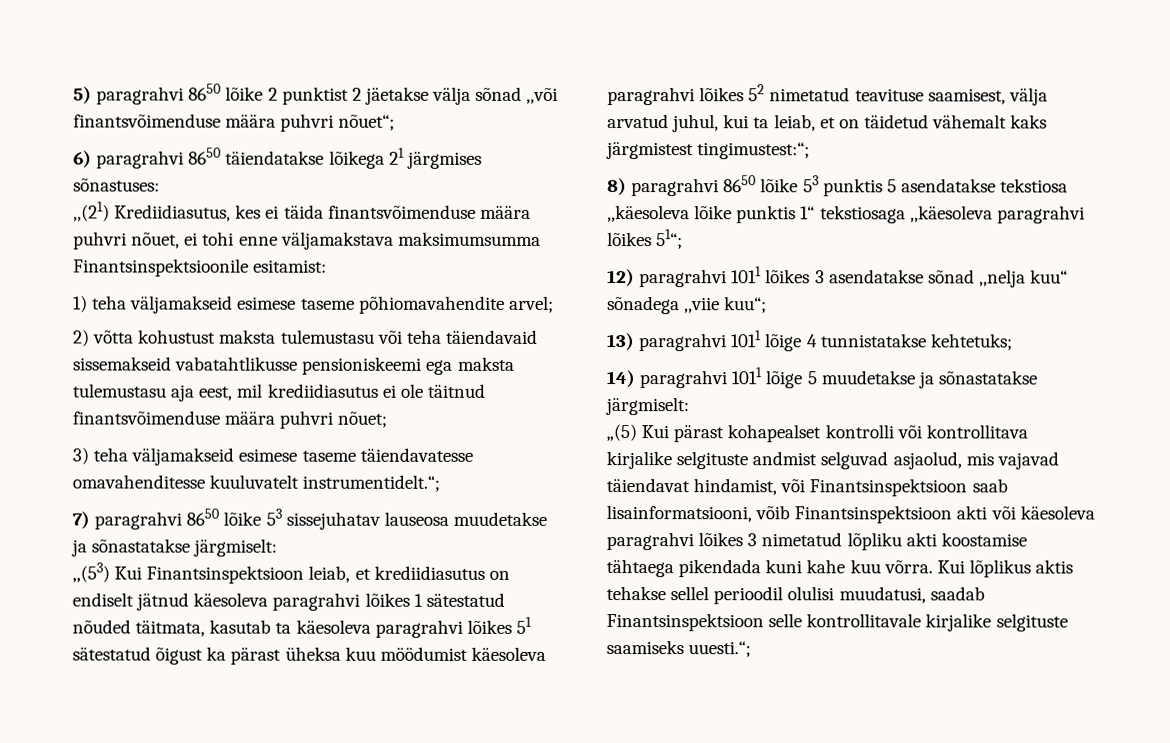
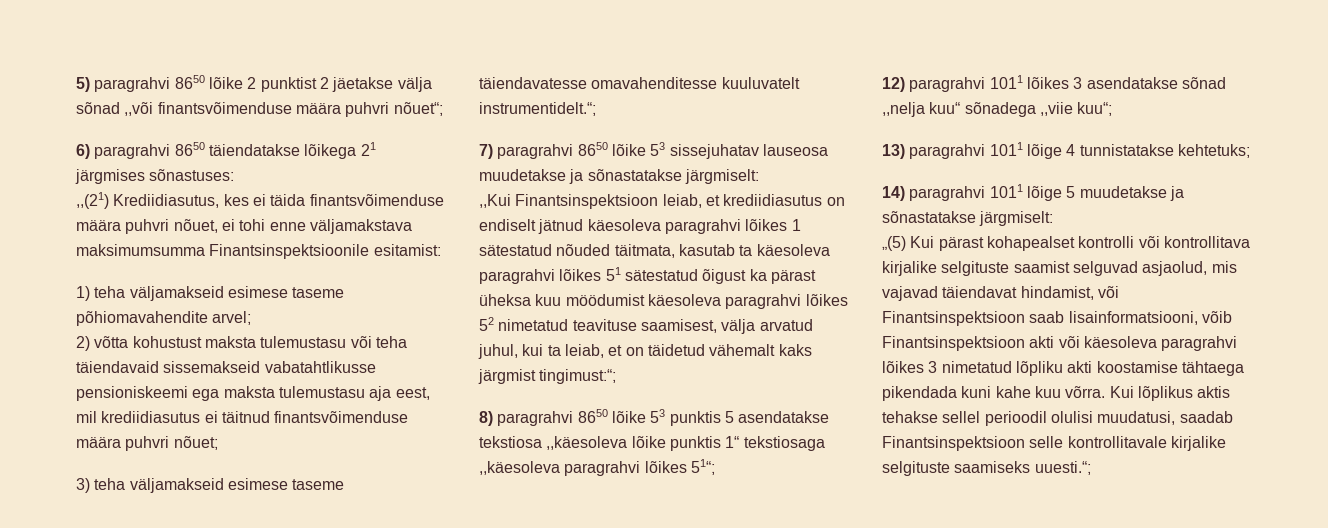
- 2) võtta kohustust maksta tulemustasu või teha täiendavaid sissemakseid vabatahtlikusse pensioniskeemi ega maksta tulemustasu aja eest, mil krediidiasutus ei ole täitnud finantsvõimenduse määra puhvri nõuet;
+ 2) võtta kohustust maksta tulemustasu või teha täiendavaid sissemakseid vabatahtlikusse pensioniskeemi ega maksta tulemustasu aja eest, mil krediidiasutus ei täitnud finantsvõimenduse määra puhvri nõuet;
- ,,(53) Kui Finantsinspektsioon leiab, et krediidiasutus on endiselt jätnud käesoleva paragrahvi lõikes 1 sätestatud nõuded täitmata, kasutab ta käesoleva paragrahvi lõikes 51 sätestatud õigust ka pärast üheksa kuu möödumist käesoleva paragrahvi lõikes 52 nimetatud teavituse saamisest, välja arvatud juhul, kui ta leiab, et on täidetud vähemalt kaks järgmistest tingimustest:“;
+ ,,Kui Finantsinspektsioon leiab, et krediidiasutus on endiselt jätnud käesoleva paragrahvi lõikes 1 sätestatud nõuded täitmata, kasutab ta käesoleva paragrahvi lõikes 51 sätestatud õigust ka pärast üheksa kuu möödumist käesoleva paragrahvi lõikes 52 nimetatud teavituse saamisest, välja arvatud juhul, kui ta leiab, et on täidetud vähemalt kaks järgmist tingimust:“;
- „(5) Kui pärast kohapealset kontrolli või kontrollitava kirjalike selgituste andmist selguvad asjaolud, mis vajavad täiendavat hindamist, või Finantsinspektsioon saab lisainformatsiooni, võib Finantsinspektsioon akti või käesoleva paragrahvi lõikes 3 nimetatud lõpliku akti koostamise tähtaega pikendada kuni kahe kuu võrra.
+ „(5) Kui pärast kohapealset kontrolli või kontrollitava kirjalike selgituste saamist selguvad asjaolud, mis vajavad täiendavat hindamist, või Finantsinspektsioon saab lisainformatsiooni, võib Finantsinspektsioon akti või käesoleva paragrahvi lõikes 3 nimetatud lõpliku akti koostamise tähtaega pikendada kuni kahe kuu võrra.

